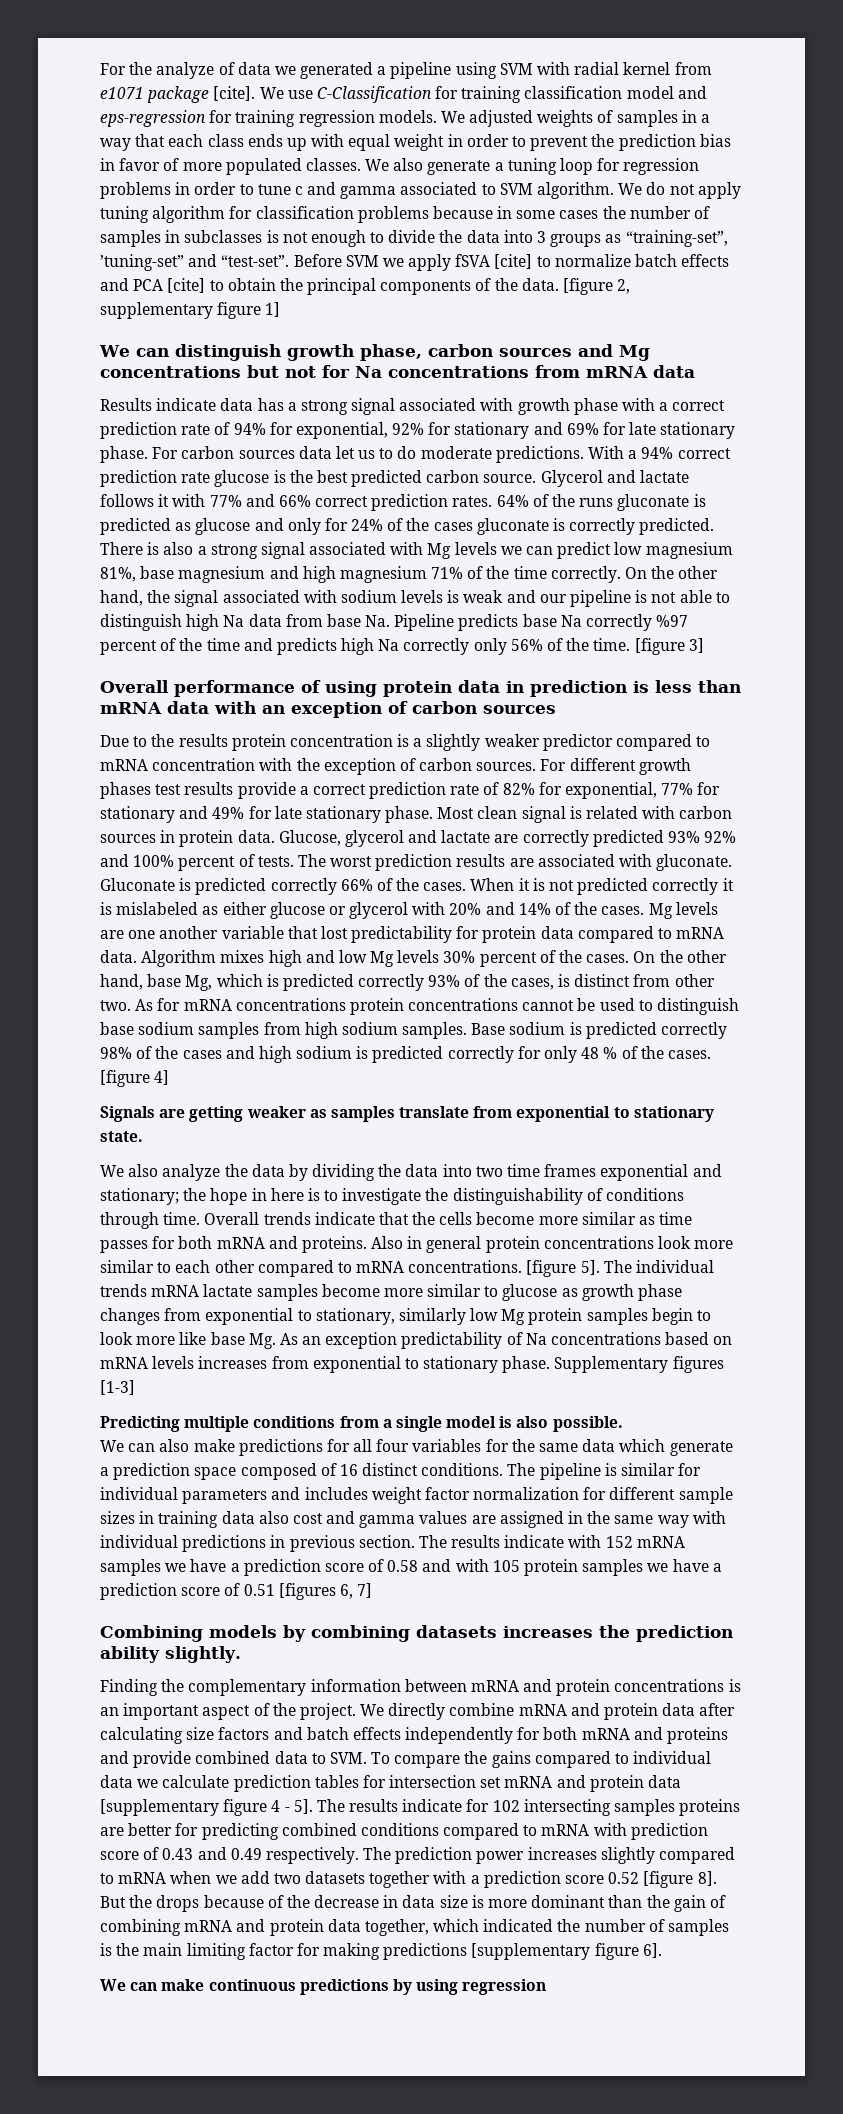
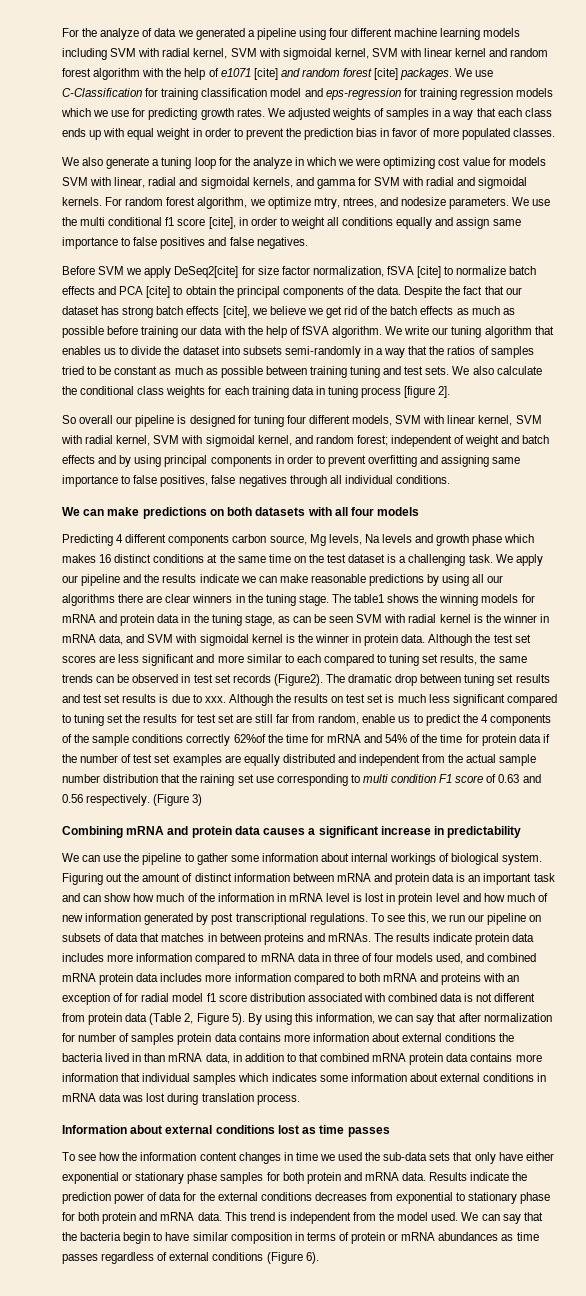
- For the analyze of data we generated a pipeline using SVM with radial kernel from e1071 package [cite].
+ For the analyze of data we generated a pipeline using four different machine learning models including SVM with radial kernel, SVM with sigmoidal kernel, SVM with linear kernel and random forest algorithm with the help of e1071 [cite] and random forest [cite] packages.
- We use C-Classification for training classification model and eps-regression for training regression models.
+ We use C-Classification for training classification model and eps-regression for training regression models which we use for predicting growth rates.
- We adjusted weights of samples in a way that each class ends up with equal weight in order to prevent the prediction bias in favor of more populated classes. We also generate a tuning loop for regression problems in order to tune c and gamma associated to SVM algorithm. We do not apply tuning algorithm for classification problems because in some cases the number of samples in subclasses is not enough to divide the data into 3 groups as “training-set”, ’tuning-set” and “test-set”. Before SVM we apply fSVA [cite] to normalize batch effects and PCA [cite] to obtain the principal components of the data.
+ We adjusted weights of samples in a way that each class ends up with equal weight in order to prevent the prediction bias in favor of more populated classes.
+ We also generate a tuning loop for the analyze in which we were optimizing cost value for models SVM with linear, radial and sigmoidal kernels, and gamma for SVM with radial and sigmoidal kernels. For random forest algorithm, we optimize mtry, ntrees, and nodesize parameters. We use the multi conditional f1 score [cite], in order to weight all conditions equally and assign same importance to false positives and false negatives.
+ Before SVM we apply DeSeq2[cite] for size factor normalization, fSVA [cite] to normalize batch effects and PCA [cite] to obtain the principal components of the data.
- [figure 2, supplementary figure 1]
- We can distinguish growth phase, carbon sources and Mg concentrations but not for Na concentrations from mRNA data
- Results indicate data has a strong signal associated with growth phase with a correct prediction rate of 94% for exponential, 92% for stationary and 69% for late stationary phase. For carbon sources data let us to do moderate predictions. With a 94% correct prediction rate glucose is the best predicted carbon source. Glycerol and lactate follows it with 77% and 66% correct prediction rates. 64% of the runs gluconate is predicted as glucose and only for 24% of the cases gluconate is correctly predicted. There is also a strong signal associated with Mg levels we can predict low magnesium 81%, base magnesium and high magnesium 71% of the time correctly. On the other hand, the signal associated with sodium levels is weak and our pipeline is not able to distinguish high Na data from base Na. Pipeline predicts base Na correctly %97 percent of the time and predicts high Na correctly only 56% of the time. [figure 3]
- Overall performance of using protein data in prediction is less than mRNA data with an exception of carbon sources
- Due to the results protein concentration is a slightly weaker predictor compared to mRNA concentration with the exception of carbon sources. For different growth phases test results provide a correct prediction rate of 82% for exponential, 77% for stationary and 49% for late stationary phase. Most clean signal is related with carbon sources in protein data. Glucose, glycerol and lactate are correctly predicted 93% 92% and 100% percent of tests. The worst prediction results are associated with gluconate. Gluconate is predicted correctly 66% of the cases. When it is not predicted correctly it is mislabeled as either glucose or glycerol with 20% and 14% of the cases. Mg levels are one another variable that lost predictability for protein data compared to mRNA data. Algorithm mixes high and low Mg levels 30% percent of the cases. On the other hand, base Mg, which is predicted correctly 93% of the cases, is distinct from other two. As for mRNA concentrations protein concentrations cannot be used to distinguish base sodium samples from high sodium samples. Base sodium is predicted correctly 98% of the cases and high sodium is predicted correctly for only 48 % of the cases. [figure 4]
- Signals are getting weaker as samples translate from exponential to stationary state.
- We also analyze the data by dividing the data into two time frames exponential and stationary; the hope in here is to investigate the distinguishability of conditions through time. Overall trends indicate that the cells become more similar as time passes for both mRNA and proteins. Also in general protein concentrations look more similar to each other compared to mRNA concentrations. [figure 5]. The individual trends mRNA lactate samples become more similar to glucose as growth phase changes from exponential to stationary, similarly low Mg protein samples begin to look more like base Mg. As an exception predictability of Na concentrations based on mRNA levels increases from exponential to stationary phase. Supplementary figures [1-3]
- Predicting multiple conditions from a single model is also possible.
- We can also make predictions for all four variables for the same data which generate a prediction space composed of 16 distinct conditions. The pipeline is similar for individual parameters and includes weight factor normalization for different sample sizes in training data also cost and gamma values are assigned in the same way with individual predictions in previous section. The results indicate with 152 mRNA samples we have a prediction score of 0.58 and with 105 protein samples we have a prediction score of 0.51 [figures 6, 7]
- Combining models by combining datasets increases the prediction ability slightly.
- Finding the complementary information between mRNA and protein concentrations is an important aspect of the project. We directly combine mRNA and protein data after calculating size factors and batch effects independently for both mRNA and proteins and provide combined data to SVM. To compare the gains compared to individual data we calculate prediction tables for intersection set mRNA and protein data [supplementary figure 4 - 5]. The results indicate for 102 intersecting samples proteins are better for predicting combined conditions compared to mRNA with prediction score of 0.43 and 0.49 respectively. The prediction power increases slightly compared to mRNA when we add two datasets together with a prediction score 0.52 [figure 8]. But the drops because of the decrease in data size is more dominant than the gain of combining mRNA and protein data together, which indicated the number of samples is the main limiting factor for making predictions [supplementary figure 6].
- We can make continuous predictions by using regression
+ Despite the fact that our dataset has strong batch effects [cite], we believe we get rid of the batch effects as much as possible before training our data with the help of fSVA algorithm. We write our tuning algorithm that enables us to divide the dataset into subsets semi-randomly in a way that the ratios of samples tried to be constant as much as possible between training tuning and test sets. We also calculate the conditional class weights for each training data in tuning process [figure 2].
+ So overall our pipeline is designed for tuning four different models, SVM with linear kernel, SVM with radial kernel, SVM with sigmoidal kernel, and random forest; independent of weight and batch effects and by using principal components in order to prevent overfitting and assigning same importance to false positives, false negatives through all individual conditions.
+ We can make predictions on both datasets with all four models
+ Predicting 4 different components carbon source, Mg levels, Na levels and growth phase which makes 16 distinct conditions at the same time on the test dataset is a challenging task. We apply our pipeline and the results indicate we can make reasonable predictions by using all our algorithms there are clear winners in the tuning stage. The table1 shows the winning models for mRNA and protein data in the tuning stage, as can be seen SVM with radial kernel is the winner in mRNA data, and SVM with sigmoidal kernel is the winner in protein data. Although the test set scores are less significant and more similar to each compared to tuning set results, the same trends can be observed in test set records (Figure2). The dramatic drop between tuning set results and test set results is due to xxx. Although the results on test set is much less significant compared to tuning set the results for test set are still far from random, enable us to predict the 4 components of the sample conditions correctly 62%of the time for mRNA and 54% of the time for protein data if the number of test set examples are equally distributed and independent from the actual sample number distribution that the raining set use corresponding to multi condition F1 score of 0.63 and 0.56 respectively. (Figure 3)
+ Combining mRNA and protein data causes a significant increase in predictability
+ We can use the pipeline to gather some information about internal workings of biological system. Figuring out the amount of distinct information between mRNA and protein data is an important task and can show how much of the information in mRNA level is lost in protein level and how much of new information generated by post transcriptional regulations. To see this, we run our pipeline on subsets of data that matches in between proteins and mRNAs. The results indicate protein data includes more information compared to mRNA data in three of four models used, and combined mRNA protein data includes more information compared to both mRNA and proteins with an exception of for radial model f1 score distribution associated with combined data is not different from protein data (Table 2, Figure 5). By using this information, we can say that after normalization for number of samples protein data contains more information about external conditions the bacteria lived in than mRNA data, in addition to that combined mRNA protein data contains more information that individual samples which indicates some information about external conditions in mRNA data was lost during translation process.
+ Information about external conditions lost as time passes
+ To see how the information content changes in time we used the sub-data sets that only have either exponential or stationary phase samples for both protein and mRNA data. Results indicate the prediction power of data for the external conditions decreases from exponential to stationary phase for both protein and mRNA data. This trend is independent from the model used. We can say that the bacteria begin to have similar composition in terms of protein or mRNA abundances as time passes regardless of external conditions (Figure 6).

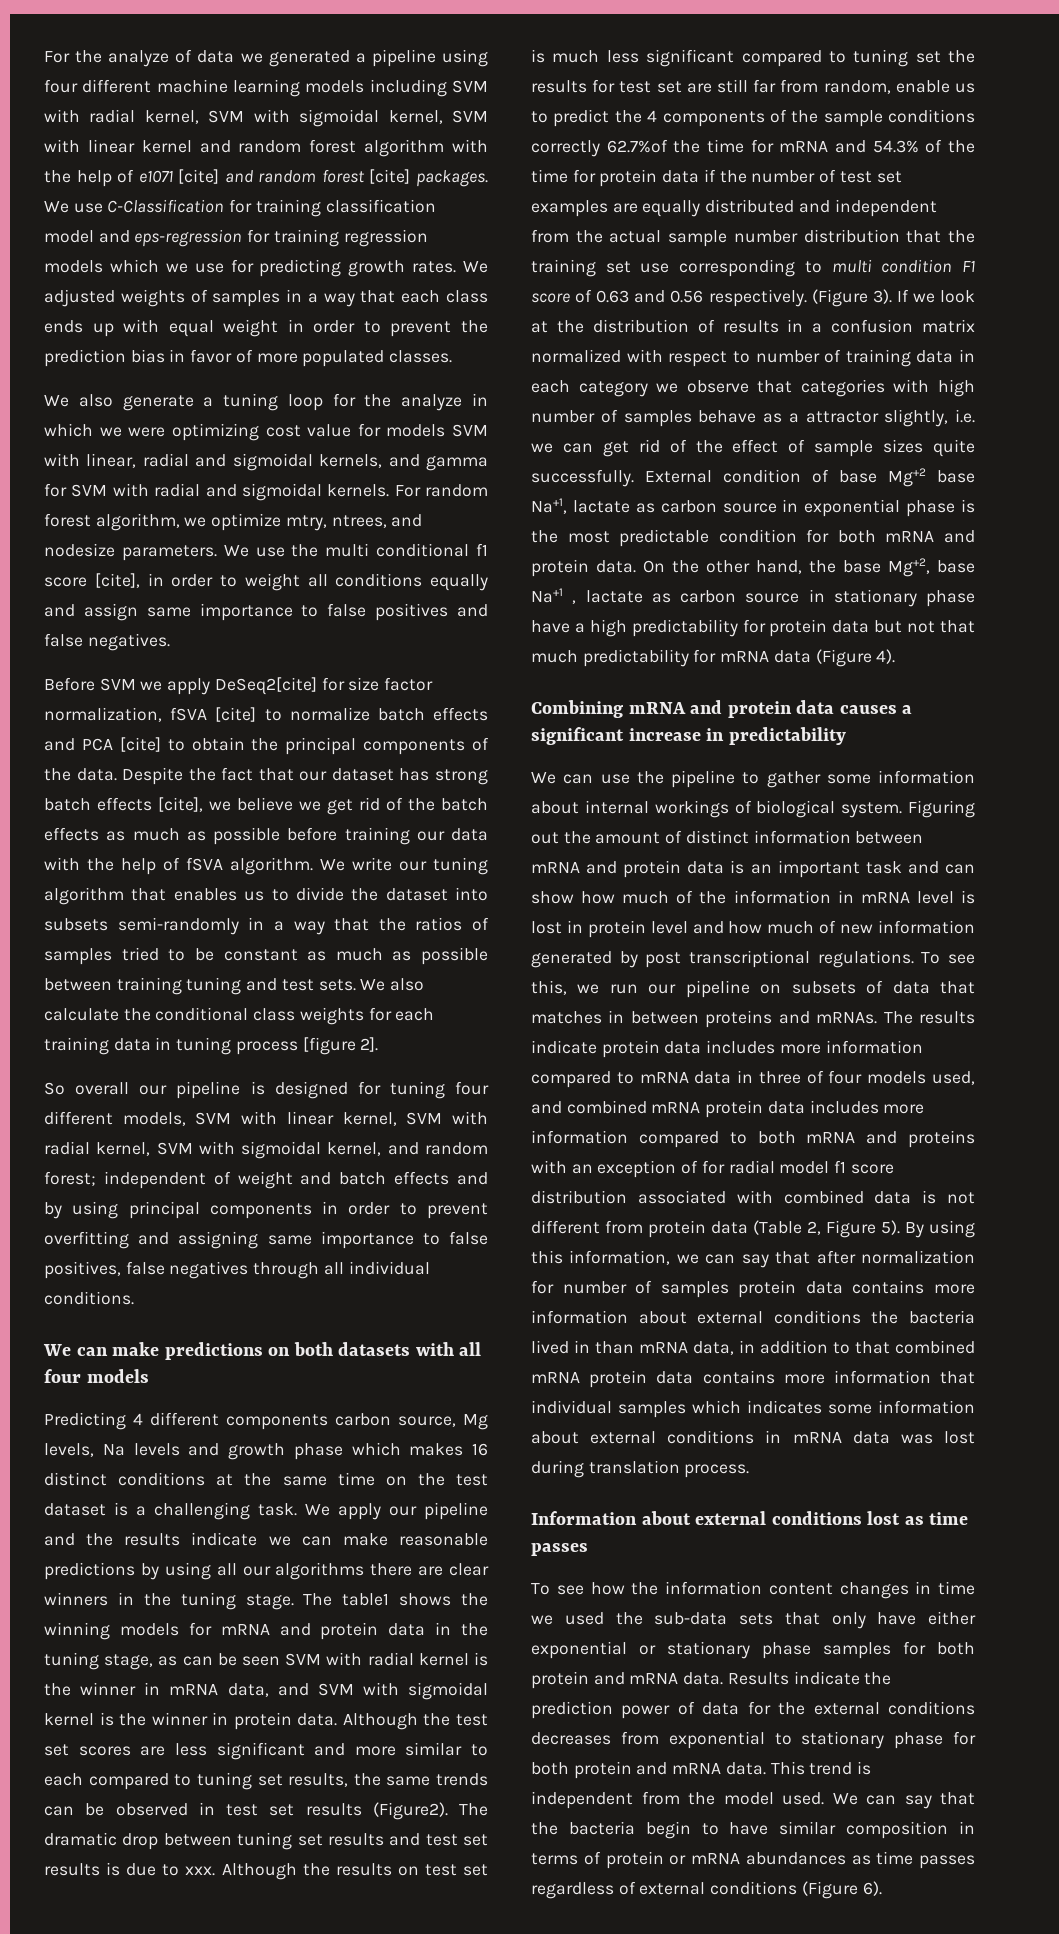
- Although the test set scores are less significant and more similar to each compared to tuning set results, the same trends can be observed in test set records (Figure2).
+ Although the test set scores are less significant and more similar to each compared to tuning set results, the same trends can be observed in test set results (Figure2).
- Although the results on test set is much less significant compared to tuning set the results for test set are still far from random, enable us to predict the 4 components of the sample conditions correctly 62%of the time for mRNA and 54% of the time for protein data if the number of test set examples are equally distributed and independent from the actual sample number distribution that the raining set use corresponding to multi condition F1 score of 0.63 and 0.56 respectively.
+ Although the results on test set is much less significant compared to tuning set the results for test set are still far from random, enable us to predict the 4 components of the sample conditions correctly 62.7%of the time for mRNA and 54.3% of the time for protein data if the number of test set examples are equally distributed and independent from the actual sample number distribution that the training set use corresponding to multi condition F1 score of 0.63 and 0.56 respectively.
- (Figure 3)
+ (Figure 3). If we look at the distribution of results in a confusion matrix normalized with respect to number of training data in each category we observe that categories with high number of samples behave as a attractor slightly, i.e. we can get rid of the effect of sample sizes quite successfully. External condition of base Mg+2 base Na+1, lactate as carbon source in exponential phase is the most predictable condition for both mRNA and protein data. On the other hand, the base Mg+2, base Na+1 , lactate as carbon source in stationary phase have a high predictability for protein data but not that much predictability for mRNA data (Figure 4).

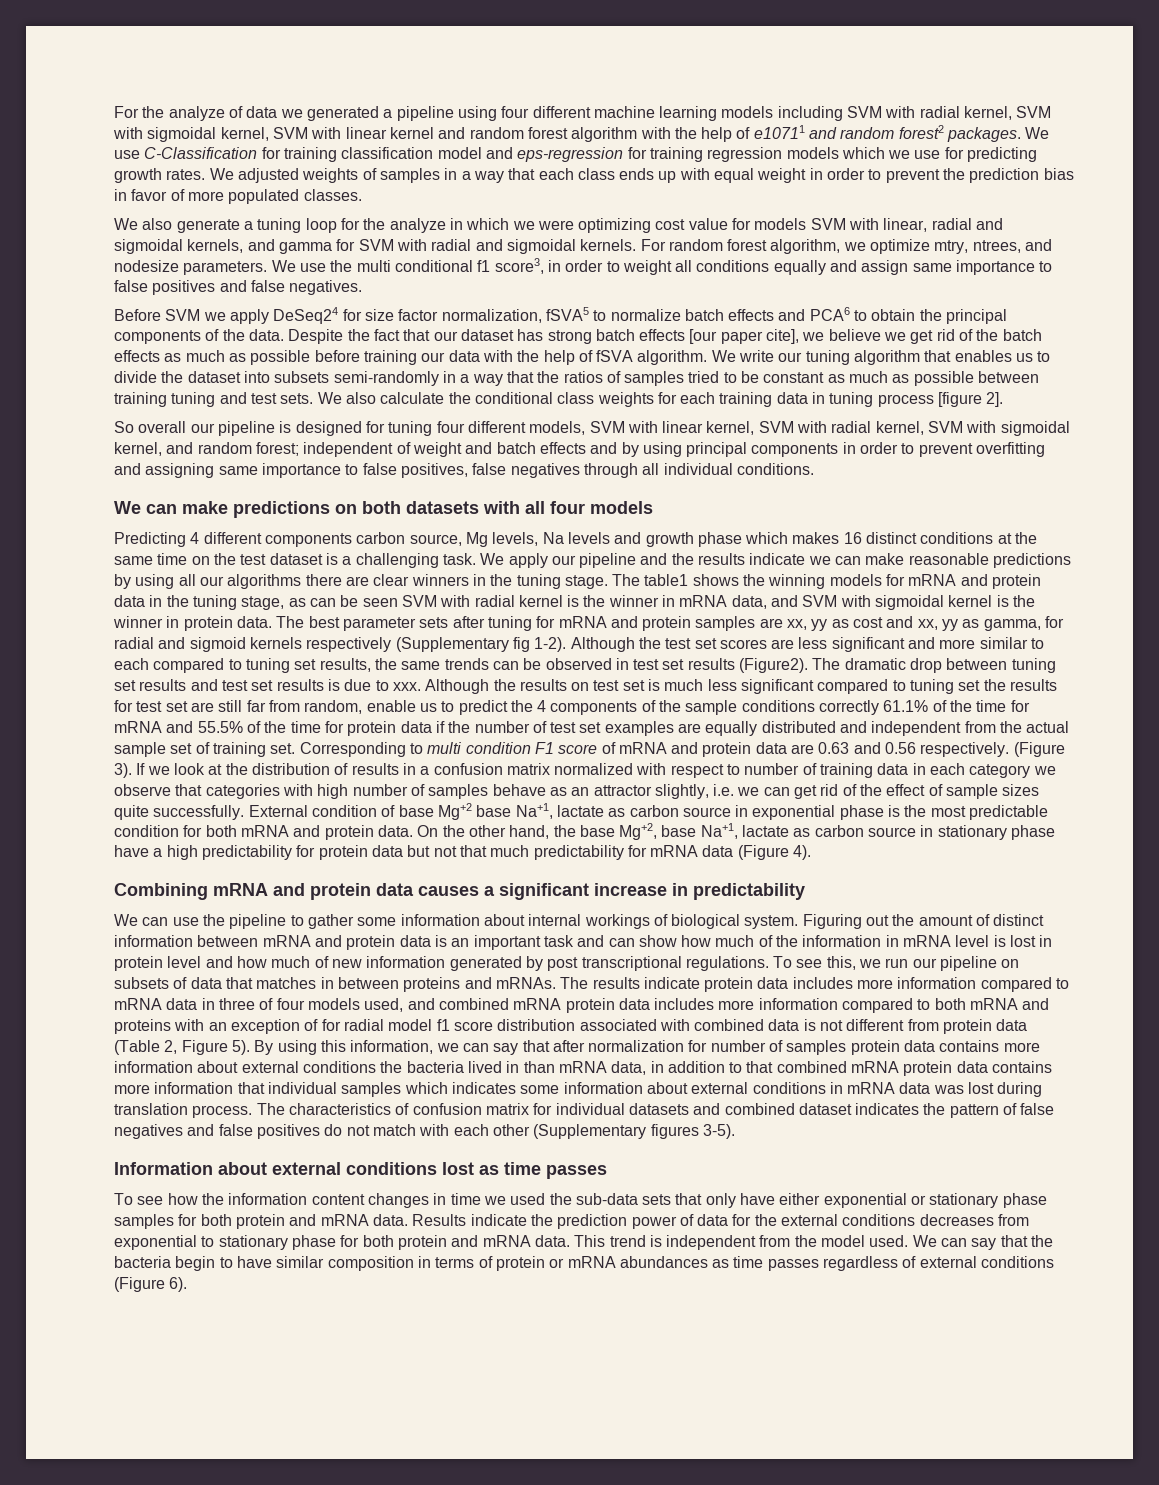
- For the analyze of data we generated a pipeline using four different machine learning models including SVM with radial kernel, SVM with sigmoidal kernel, SVM with linear kernel and random forest algorithm with the help of e1071 [cite] and random forest [cite] packages.
+ For the analyze of data we generated a pipeline using four different machine learning models including SVM with radial kernel, SVM with sigmoidal kernel, SVM with linear kernel and random forest algorithm with the help of e10711 and random forest2 packages.
- We use the multi conditional f1 score [cite], in order to weight all conditions equally and assign same importance to false positives and false negatives.
+ We use the multi conditional f1 score3, in order to weight all conditions equally and assign same importance to false positives and false negatives.
- Before SVM we apply DeSeq2[cite] for size factor normalization, fSVA [cite] to normalize batch effects and PCA [cite] to obtain the principal components of the data.
+ Before SVM we apply DeSeq24 for size factor normalization, fSVA5 to normalize batch effects and PCA6 to obtain the principal components of the data.
- Despite the fact that our dataset has strong batch effects [cite], we believe we get rid of the batch effects as much as possible before training our data with the help of fSVA algorithm.
+ Despite the fact that our dataset has strong batch effects [our paper cite], we believe we get rid of the batch effects as much as possible before training our data with the help of fSVA algorithm.
+ The best parameter sets after tuning for mRNA and protein samples are xx, yy as cost and xx, yy as gamma, for radial and sigmoid kernels respectively (Supplementary fig 1-2).
- Although the results on test set is much less significant compared to tuning set the results for test set are still far from random, enable us to predict the 4 components of the sample conditions correctly 62.7%of the time for mRNA and 54.3% of the time for protein data if the number of test set examples are equally distributed and independent from the actual sample number distribution that the training set use corresponding to multi condition F1 score of 0.63 and 0.56 respectively.
+ Although the results on test set is much less significant compared to tuning set the results for test set are still far from random, enable us to predict the 4 components of the sample conditions correctly 61.1% of the time for mRNA and 55.5% of the time for protein data if the number of test set examples are equally distributed and independent from the actual sample set of training set. Corresponding to multi condition F1 score of mRNA and protein data are 0.63 and 0.56 respectively.
- If we look at the distribution of results in a confusion matrix normalized with respect to number of training data in each category we observe that categories with high number of samples behave as a attractor slightly, i.e. we can get rid of the effect of sample sizes quite successfully.
+ If we look at the distribution of results in a confusion matrix normalized with respect to number of training data in each category we observe that categories with high number of samples behave as an attractor slightly, i.e. we can get rid of the effect of sample sizes quite successfully.
- On the other hand, the base Mg+2, base Na+1 , lactate as carbon source in stationary phase have a high predictability for protein data but not that much predictability for mRNA data (Figure 4).
+ On the other hand, the base Mg+2, base Na+1, lactate as carbon source in stationary phase have a high predictability for protein data but not that much predictability for mRNA data (Figure 4).
+ The characteristics of confusion matrix for individual datasets and combined dataset indicates the pattern of false negatives and false positives do not match with each other (Supplementary figures 3-5).

